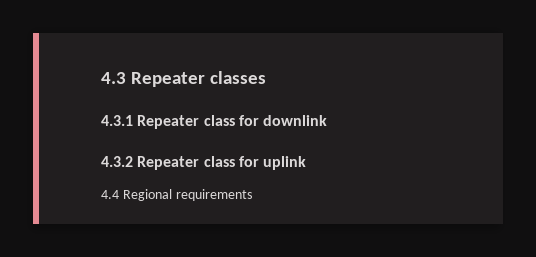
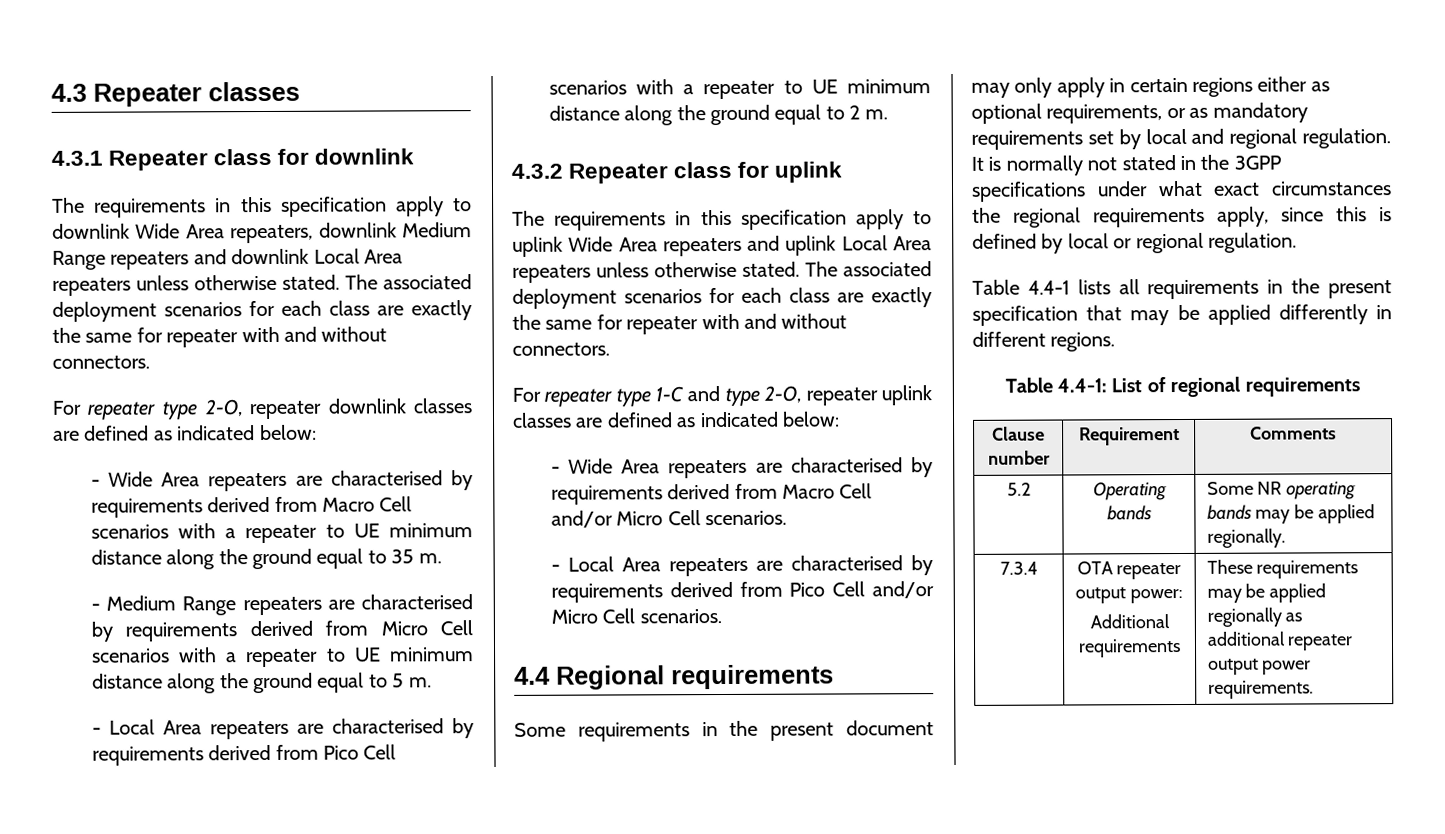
+ The requirements in this specification apply to downlink Wide Area repeaters, downlink Medium Range repeaters and downlink Local Area repeaters unless otherwise stated. The associated deployment scenarios for each class are exactly the same for repeater with and without connectors.
+ For repeater type 2-O, repeater downlink classes are defined as indicated below:
+ - Wide Area repeaters are characterised by requirements derived from Macro Cell scenarios with a repeater to UE minimum distance along the ground equal to 35 m.
+ - Medium Range repeaters are characterised by requirements derived from Micro Cell scenarios with a repeater to UE minimum distance along the ground equal to 5 m.
+ - Local Area repeaters are characterised by requirements derived from Pico Cell scenarios with a repeater to UE minimum distance along the ground equal to 2 m.
+ The requirements in this specification apply to uplink Wide Area repeaters and uplink Local Area repeaters unless otherwise stated. The associated deployment scenarios for each class are exactly the same for repeater with and without connectors.
+ For repeater type 1-C and type 2-O, repeater uplink classes are defined as indicated below:
+ - Wide Area repeaters are characterised by requirements derived from Macro Cell and/or Micro Cell scenarios.
+ - Local Area repeaters are characterised by requirements derived from Pico Cell and/or Micro Cell scenarios.
  4.4 Regional requirements
+ Some requirements in the present document may only apply in certain regions either as optional requirements, or as mandatory requirements set by local and regional regulation. It is normally not stated in the 3GPP specifications under what exact circumstances the regional requirements apply, since this is defined by local or regional regulation.
+ Table 4.4-1 lists all requirements in the present specification that may be applied differently in different regions.
+ Table 4.4-1: List of regional requirements
+ Clause number | Requirement | Comments
+ 5.2 | Operating bands | Some NR operating bands may be applied regionally.
+ 7.3.4 | OTA repeater output power:
+ Additional requirements | These requirements may be applied regionally as additional repeater output power requirements.

